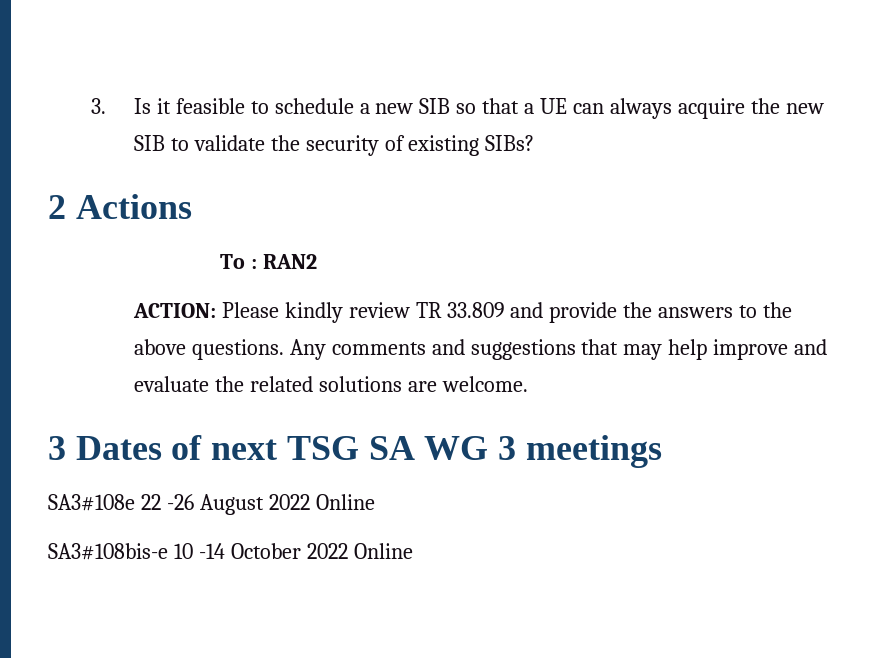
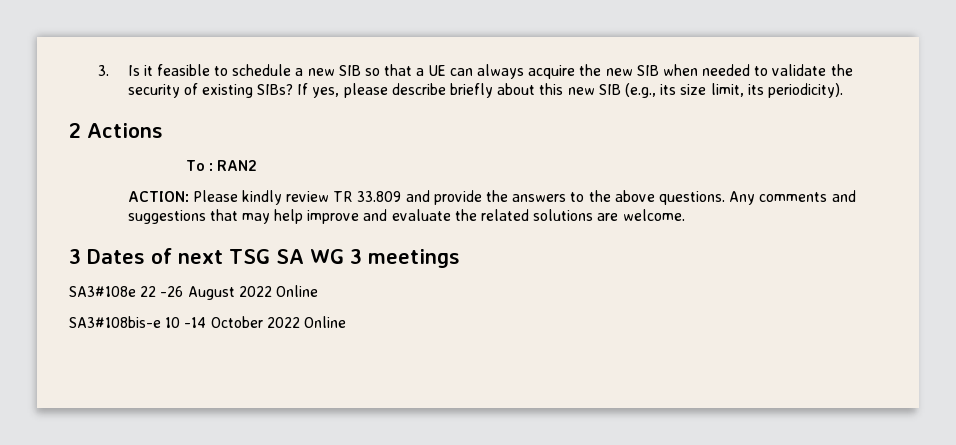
- 3. Is it feasible to schedule a new SIB so that a UE can always acquire the new SIB to validate the security of existing SIBs?
+ 3. Is it feasible to schedule a new SIB so that a UE can always acquire the new SIB when needed to validate the security of existing SIBs? If yes, please describe briefly about this new SIB (e.g., its size limit, its periodicity).

